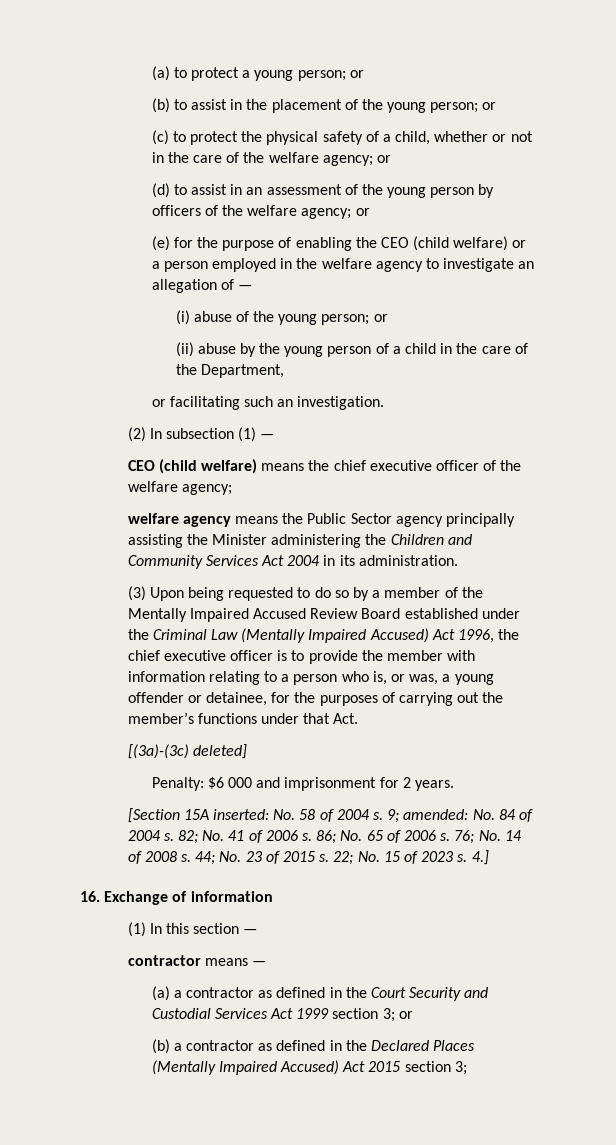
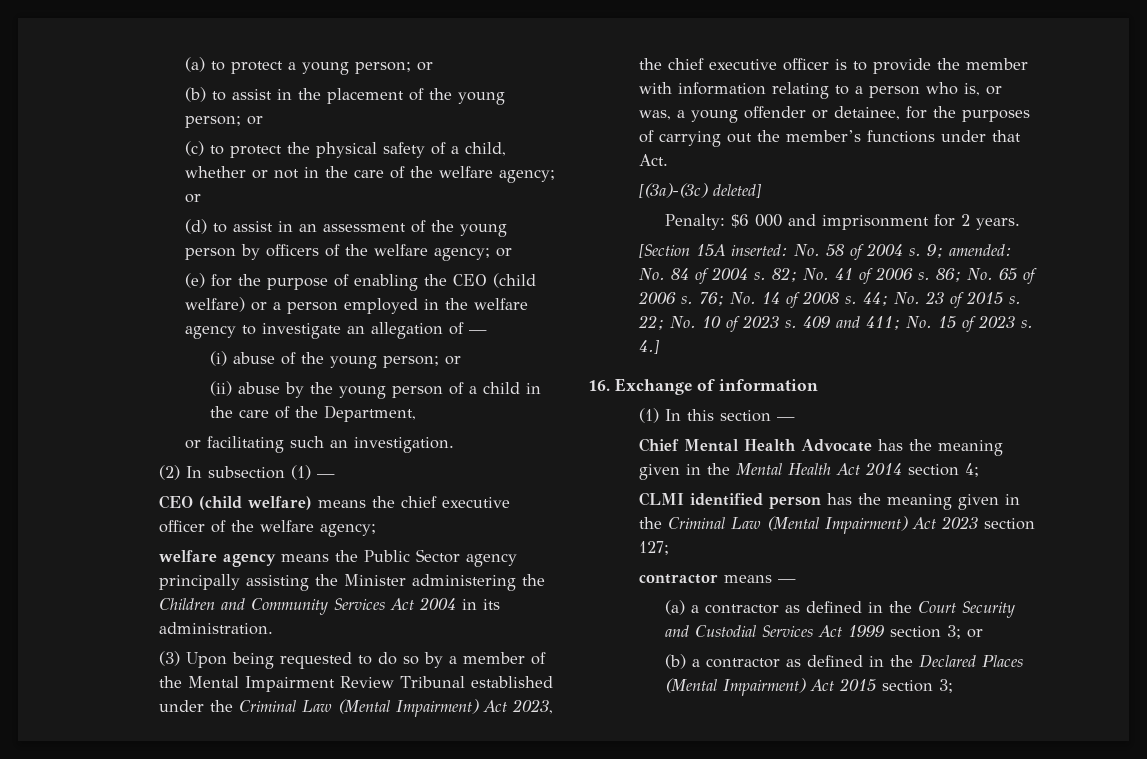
- (3) Upon being requested to do so by a member of the Mentally Impaired Accused Review Board established under the Criminal Law (Mentally Impaired Accused) Act 1996, the chief executive officer is to provide the member with information relating to a person who is, or was, a young offender or detainee, for the purposes of carrying out the member’s functions under that Act.
+ (3) Upon being requested to do so by a member of the Mental Impairment Review Tribunal established under the Criminal Law (Mental Impairment) Act 2023, the chief executive officer is to provide the member with information relating to a person who is, or was, a young offender or detainee, for the purposes of carrying out the member’s functions under that Act.
- 22; No. 15 of 2023 s.
+ 22; No. 10 of 2023 s. 409 and 411; No. 15 of 2023 s.
+ Chief Mental Health Advocate has the meaning given in the Mental Health Act 2014 section 4;
+ CLMI identified person has the meaning given in the Criminal Law (Mental Impairment) Act 2023 section 127;
- (b) a contractor as defined in the Declared Places (Mentally Impaired Accused) Act 2015 section 3;
+ (b) a contractor as defined in the Declared Places (Mental Impairment) Act 2015 section 3;

